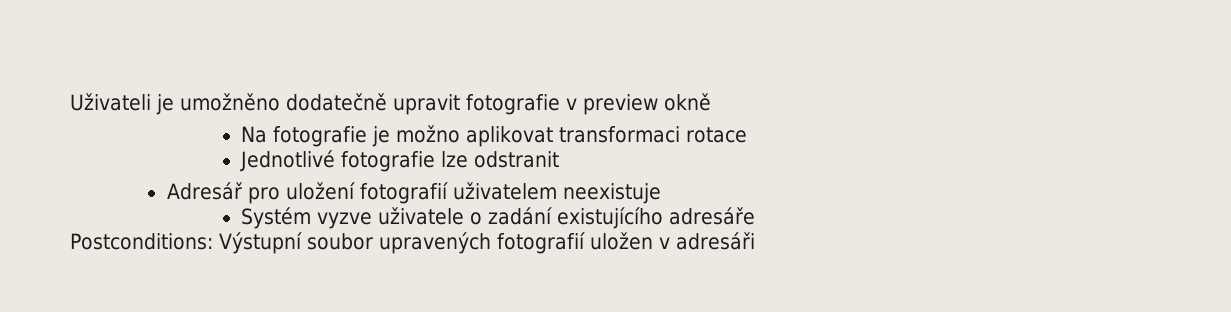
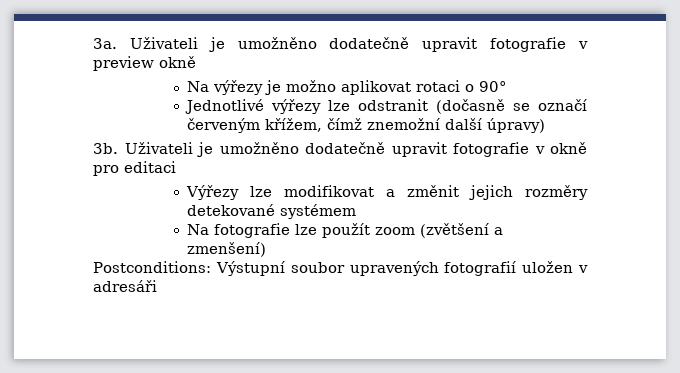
+ 3a.
- Na fotografie je možno aplikovat transformaci rotace
- Jednotlivé fotografie lze odstranit
- Adresář pro uložení fotografií uživatelem neexistuje
- Systém vyzve uživatele o zadání existujícího adresáře
+ Na výřezy je možno aplikovat rotaci o 90°
+ Jednotlivé výřezy lze odstranit (dočasně se označí červeným křížem, čímž znemožní další úpravy)
+ 3b. Uživateli je umožněno dodatečně upravit fotografie v okně pro editaci
+ Výřezy lze modifikovat a změnit jejich rozměry detekované systémem
+ Na fotografie lze použít zoom (zvětšení a zmenšení)

